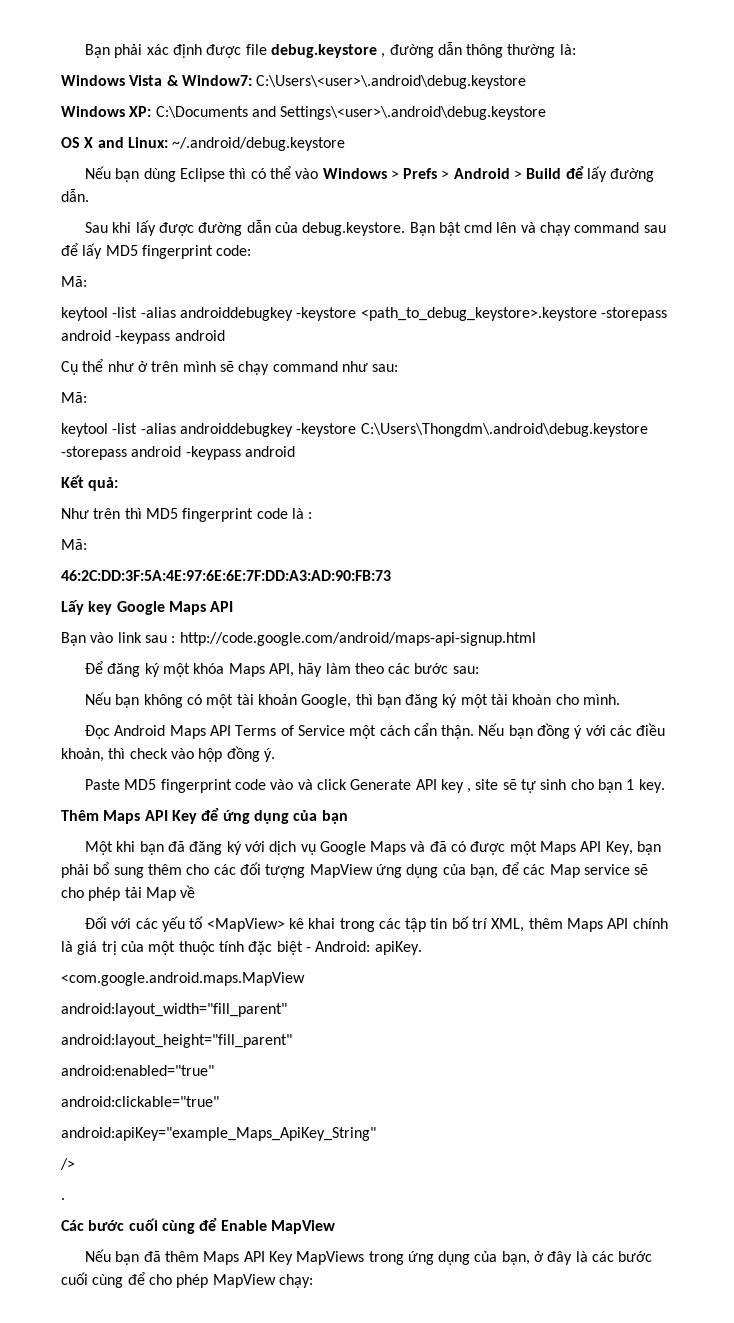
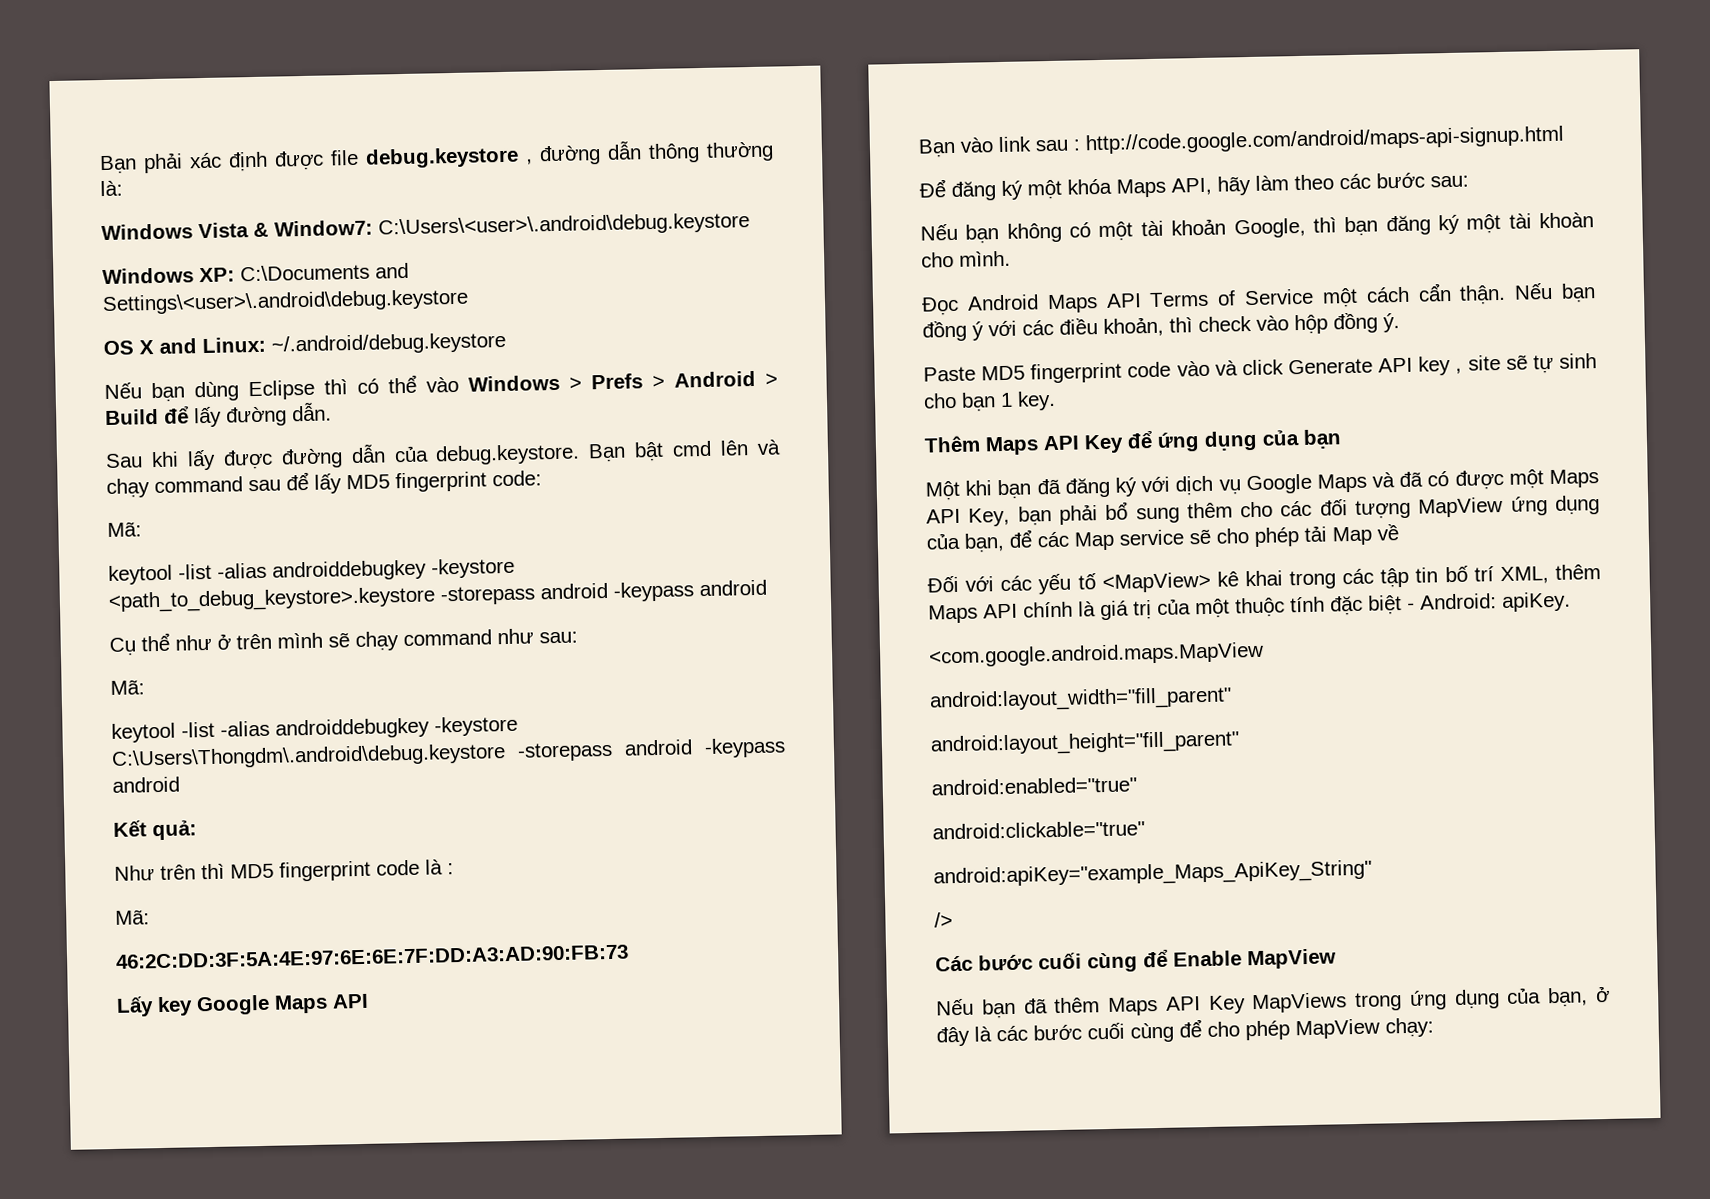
- .

